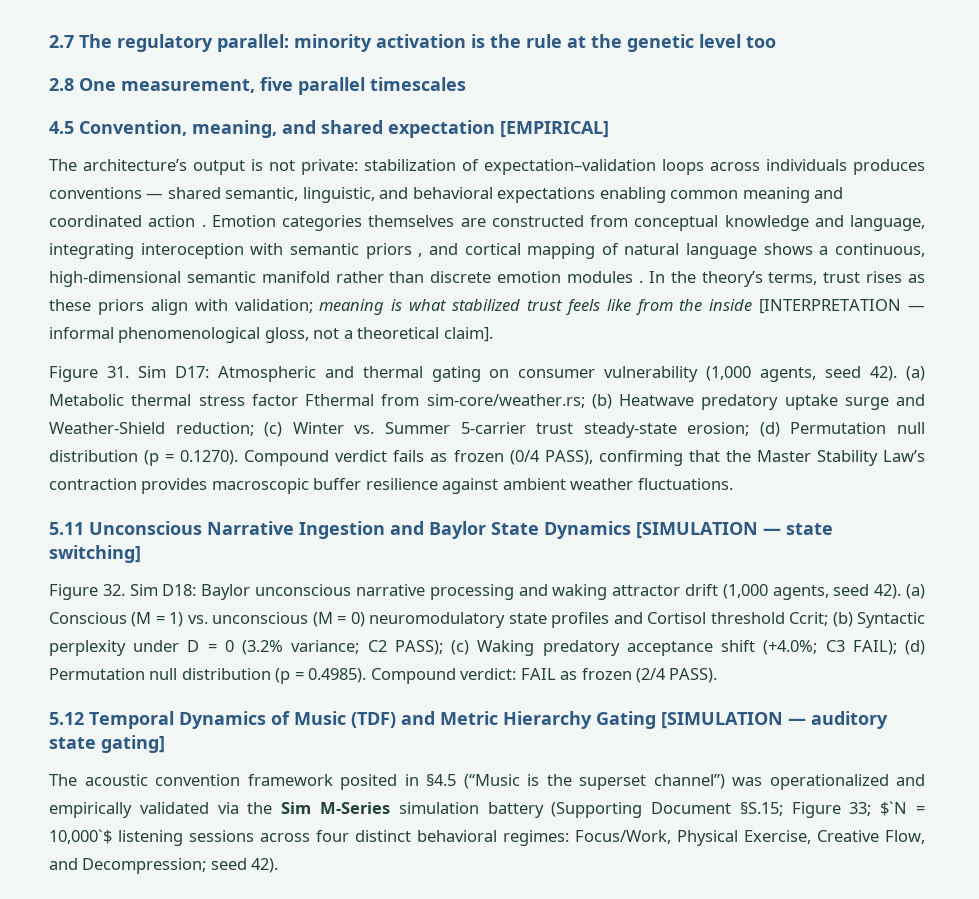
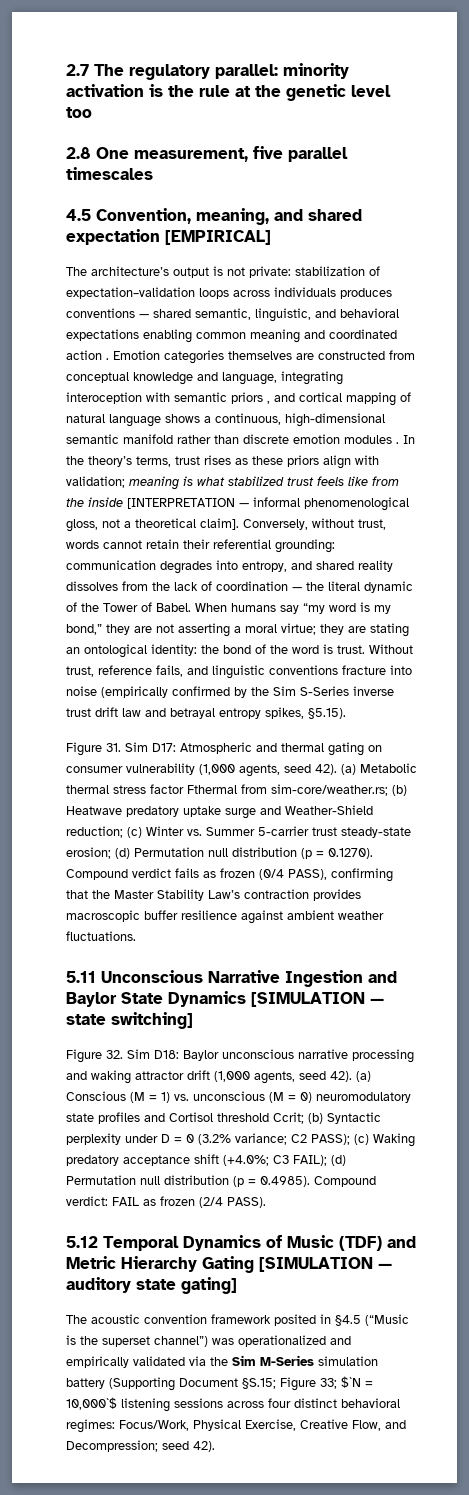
+ Conversely, without trust, words cannot retain their referential grounding: communication degrades into entropy, and shared reality dissolves from the lack of coordination — the literal dynamic of the Tower of Babel. When humans say “my word is my bond,” they are not asserting a moral virtue; they are stating an ontological identity: the bond of the word is trust. Without trust, reference fails, and linguistic conventions fracture into noise (empirically confirmed by the Sim S-Series inverse trust drift law and betrayal entropy spikes, §5.15).

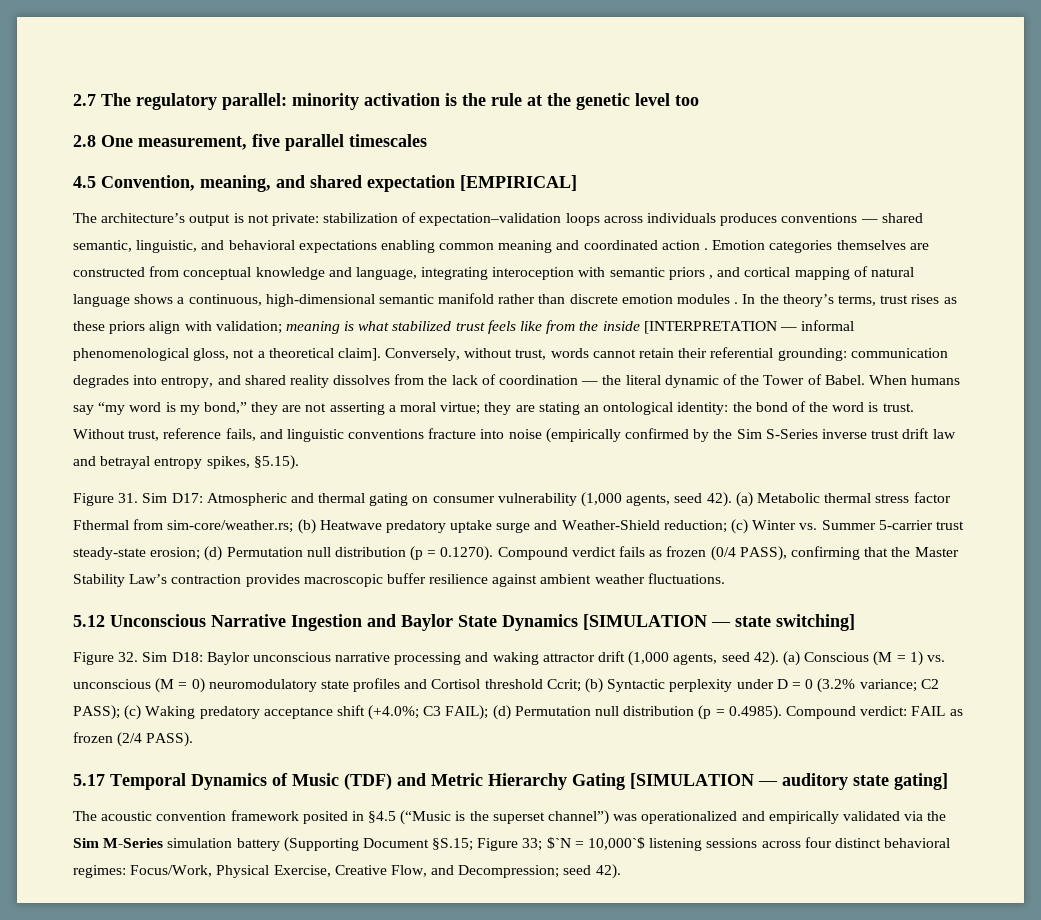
- 5.11 Unconscious Narrative Ingestion and Baylor State Dynamics [SIMULATION — state switching]
+ 5.12 Unconscious Narrative Ingestion and Baylor State Dynamics [SIMULATION — state switching]
- 5.12 Temporal Dynamics of Music (TDF) and Metric Hierarchy Gating [SIMULATION — auditory state gating]
+ 5.17 Temporal Dynamics of Music (TDF) and Metric Hierarchy Gating [SIMULATION — auditory state gating]

